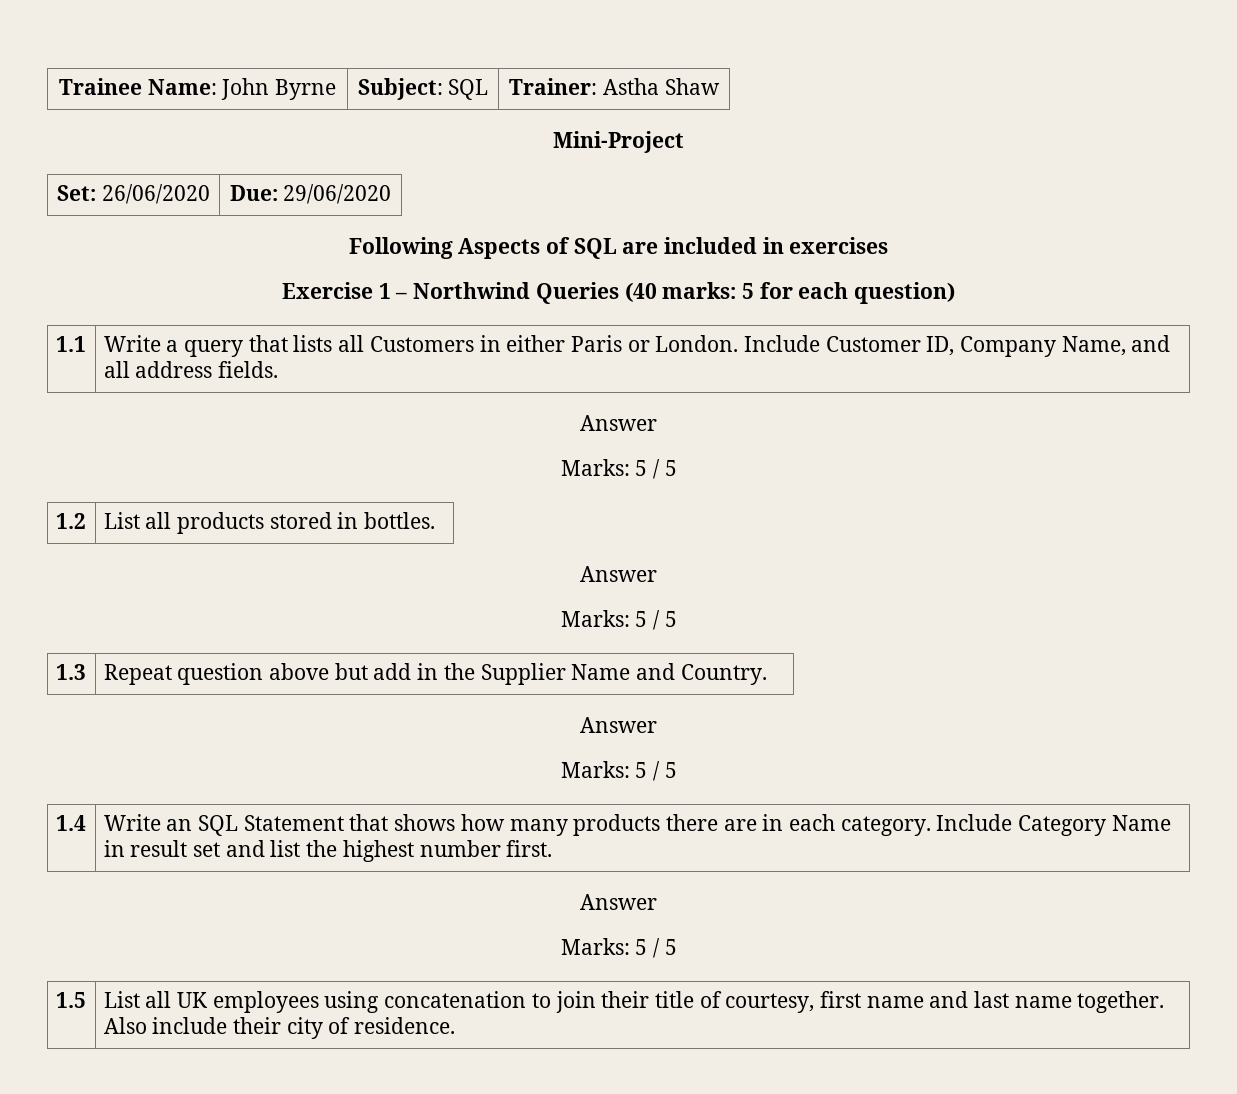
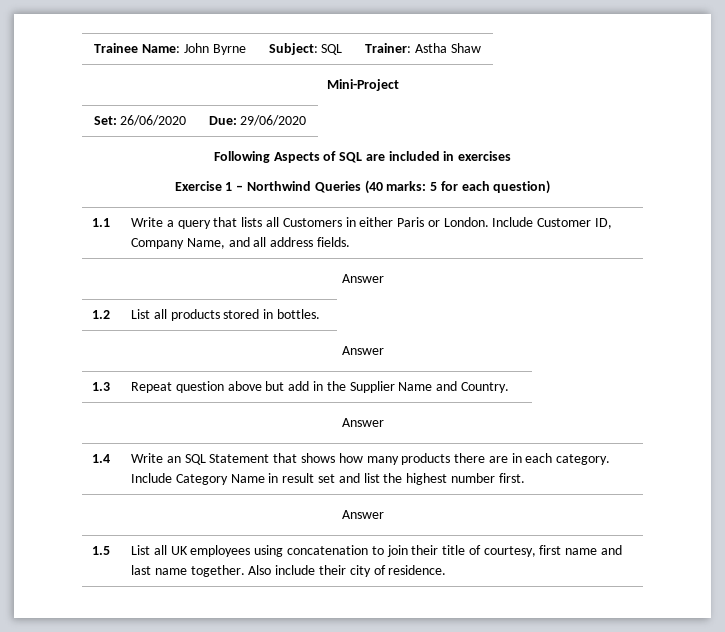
  1.1 | Write a query that lists all Customers in either Paris or London. Include Customer ID, Company Name, and all address fields.
  Answer
- Marks: 5 / 5
  1.2 | List all products stored in bottles.
  Answer
- Marks: 5 / 5
  1.3 | Repeat question above but add in the Supplier Name and Country.
  Answer
- Marks: 5 / 5
  1.4 | Write an SQL Statement that shows how many products there are in each category. Include Category Name in result set and list the highest number first.
  Answer
- Marks: 5 / 5

